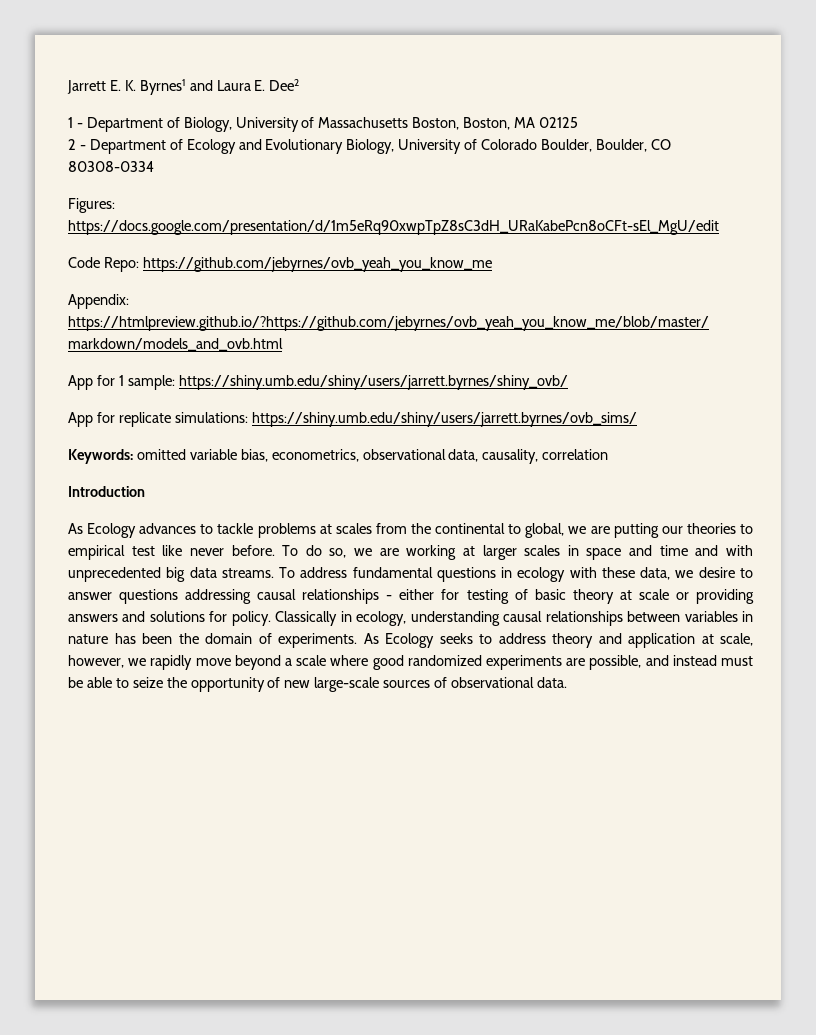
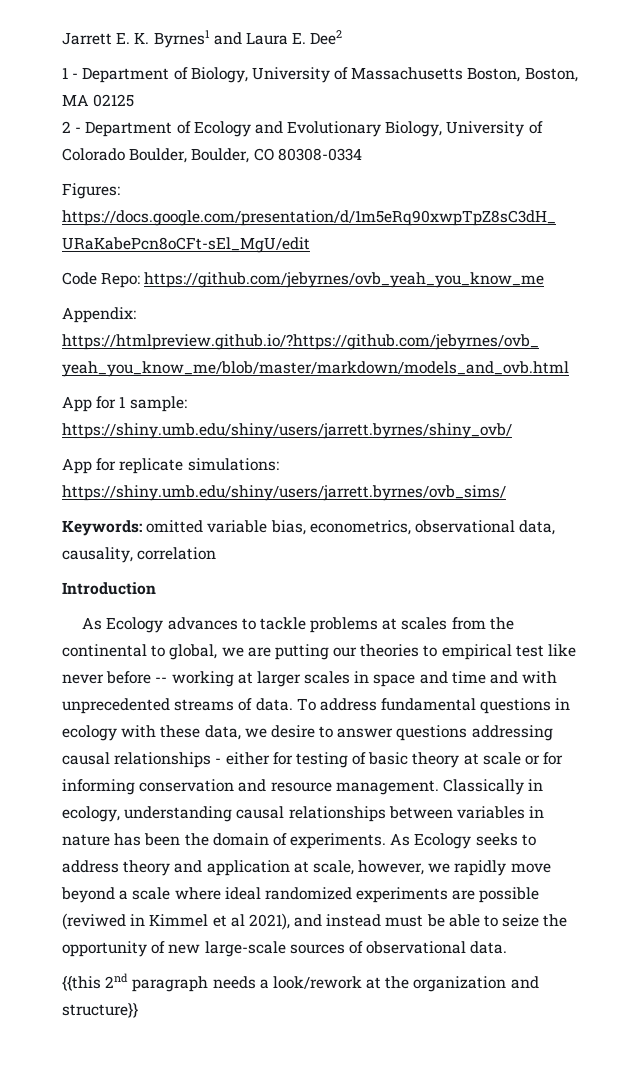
- As Ecology advances to tackle problems at scales from the continental to global, we are putting our theories to empirical test like never before. To do so, we are working at larger scales in space and time and with unprecedented big data streams.
+ As Ecology advances to tackle problems at scales from the continental to global, we are putting our theories to empirical test like never before -- working at larger scales in space and time and with unprecedented streams of data.
- To address fundamental questions in ecology with these data, we desire to answer questions addressing causal relationships - either for testing of basic theory at scale or providing answers and solutions for policy.
+ To address fundamental questions in ecology with these data, we desire to answer questions addressing causal relationships - either for testing of basic theory at scale or for informing conservation and resource management.
- As Ecology seeks to address theory and application at scale, however, we rapidly move beyond a scale where good randomized experiments are possible, and instead must be able to seize the opportunity of new large-scale sources of observational data.
+ As Ecology seeks to address theory and application at scale, however, we rapidly move beyond a scale where ideal randomized experiments are possible (reviwed in Kimmel et al 2021), and instead must be able to seize the opportunity of new large-scale sources of observational data.
+ {{this 2nd paragraph needs a look/rework at the organization and structure}}

